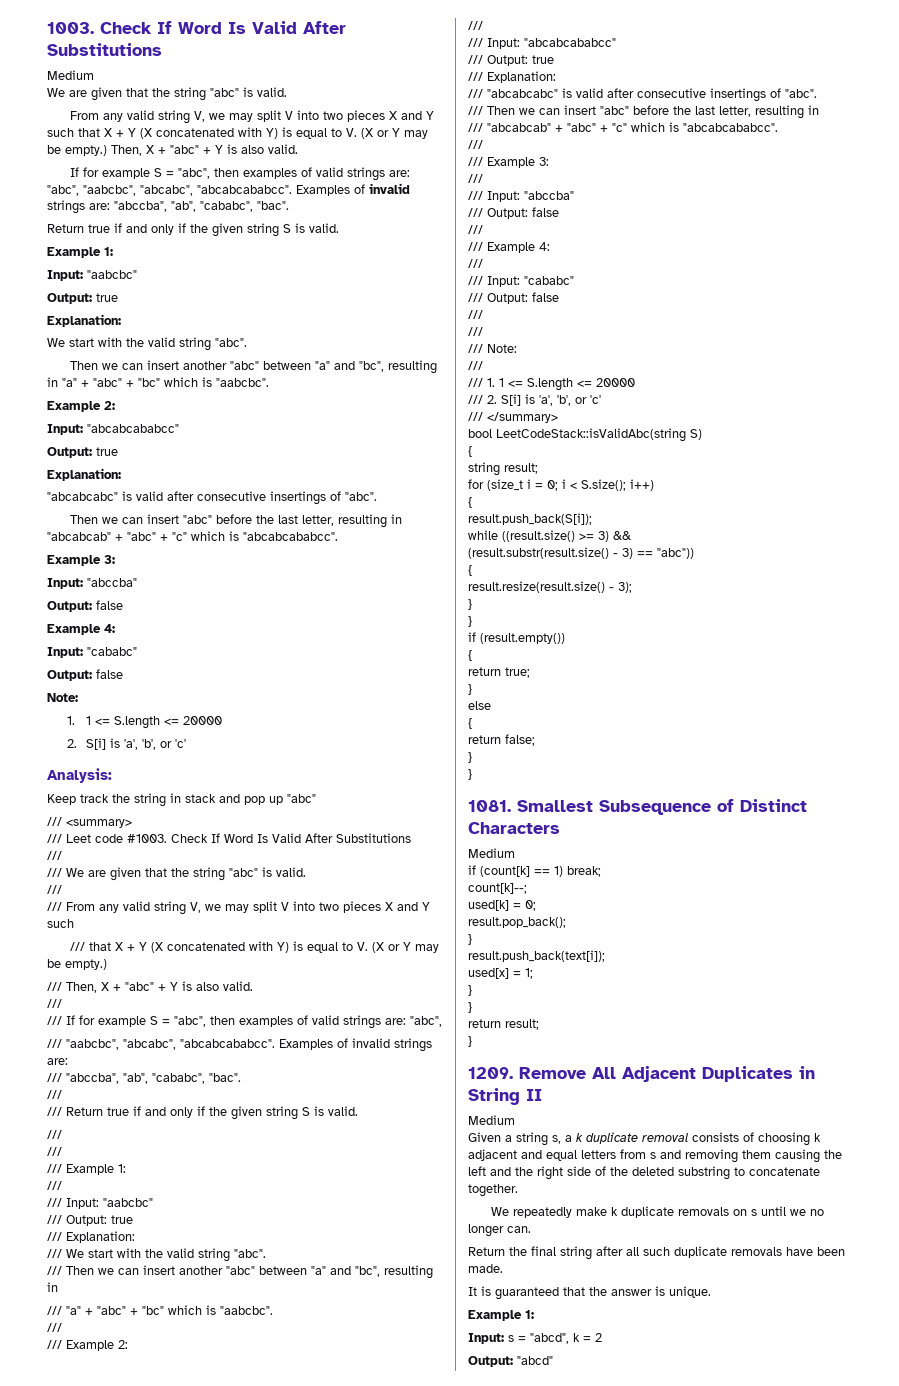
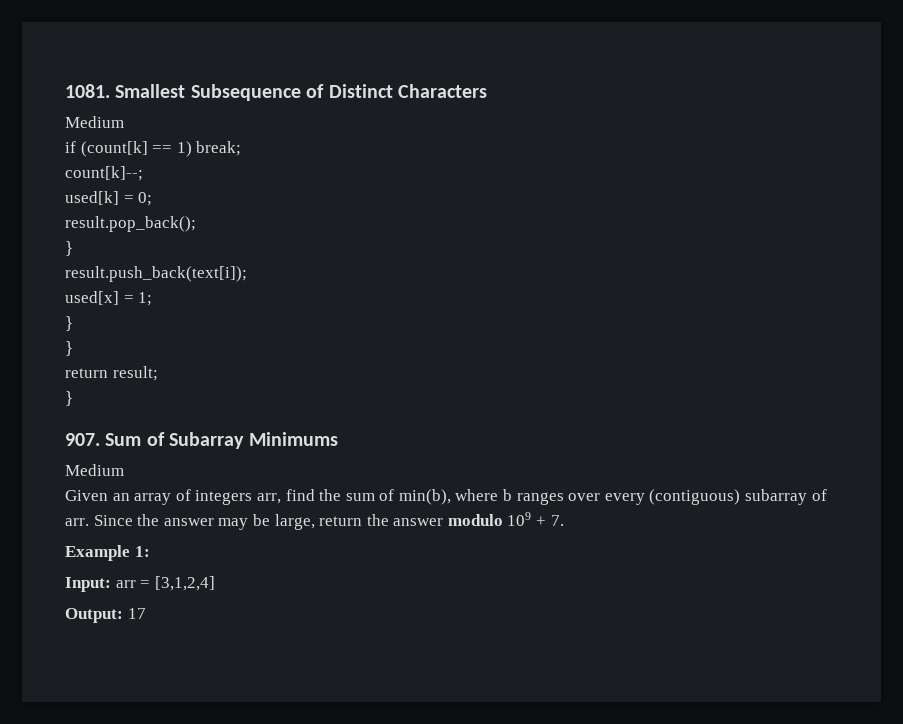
- 1003. Check If Word Is Valid After Substitutions
- Medium
- We are given that the string "abc" is valid.
- From any valid string V, we may split V into two pieces X and Y such that X + Y (X concatenated with Y) is equal to V. (X or Y may be empty.) Then, X + "abc" + Y is also valid.
- If for example S = "abc", then examples of valid strings are: "abc", "aabcbc", "abcabc", "abcabcababcc". Examples of invalid strings are: "abccba", "ab", "cababc", "bac".
- Return true if and only if the given string S is valid.
- Example 1:
- Input: "aabcbc"
- Output: true
- Explanation:
- We start with the valid string "abc".
- Then we can insert another "abc" between "a" and "bc", resulting in "a" + "abc" + "bc" which is "aabcbc".
- Example 2:
- Input: "abcabcababcc"
- Output: true
- Explanation:
- "abcabcabc" is valid after consecutive insertings of "abc".
- Then we can insert "abc" before the last letter, resulting in "abcabcab" + "abc" + "c" which is "abcabcababcc".
- Example 3:
- Input: "abccba"
- Output: false
- Example 4:
- Input: "cababc"
- Output: false
- Note:
- 1. 1 <= S.length <= 20000
- 2. S[i] is 'a', 'b', or 'c'
- Analysis:
- Keep track the string in stack and pop up "abc"
- /// <summary>
- /// Leet code #1003. Check If Word Is Valid After Substitutions
- ///
- /// We are given that the string "abc" is valid.
- ///
- /// From any valid string V, we may split V into two pieces X and Y such
- /// that X + Y (X concatenated with Y) is equal to V. (X or Y may be empty.)
- /// Then, X + "abc" + Y is also valid.
- ///
- /// If for example S = "abc", then examples of valid strings are: "abc",
- /// "aabcbc", "abcabc", "abcabcababcc". Examples of invalid strings are:
- /// "abccba", "ab", "cababc", "bac".
- ///
- /// Return true if and only if the given string S is valid.
- ///
- ///
- /// Example 1:
- ///
- /// Input: "aabcbc"
- /// Output: true
- /// Explanation:
- /// We start with the valid string "abc".
- /// Then we can insert another "abc" between "a" and "bc", resulting in
- /// "a" + "abc" + "bc" which is "aabcbc".
- ///
- /// Example 2:
- ///
- /// Input: "abcabcababcc"
- /// Output: true
- /// Explanation:
- /// "abcabcabc" is valid after consecutive insertings of "abc".
- /// Then we can insert "abc" before the last letter, resulting in
- /// "abcabcab" + "abc" + "c" which is "abcabcababcc".
- ///
- /// Example 3:
- ///
- /// Input: "abccba"
- /// Output: false
- ///
- /// Example 4:
- ///
- /// Input: "cababc"
- /// Output: false
- ///
- ///
- /// Note:
- ///
- /// 1. 1 <= S.length <= 20000
- /// 2. S[i] is 'a', 'b', or 'c'
- /// </summary>
- bool LeetCodeStack::isValidAbc(string S)
- {
- string result;
- for (size_t i = 0; i < S.size(); i++)
- {
- result.push_back(S[i]);
- while ((result.size() >= 3) &&
- (result.substr(result.size() - 3) == "abc"))
- {
- result.resize(result.size() - 3);
- }
- }
- if (result.empty())
- {
- return true;
- }
- else
- {
- return false;
- }
- }
- 1209. Remove All Adjacent Duplicates in String II
+ 907. Sum of Subarray Minimums
  Medium
- Given a string s, a k duplicate removal consists of choosing k adjacent and equal letters from s and removing them causing the left and the right side of the deleted substring to concatenate together.
- We repeatedly make k duplicate removals on s until we no longer can.
- Return the final string after all such duplicate removals have been made.
- It is guaranteed that the answer is unique.
+ Given an array of integers arr, find the sum of min(b), where b ranges over every (contiguous) subarray of arr. Since the answer may be large, return the answer modulo 109 + 7.
  Example 1:
- Input: s = "abcd", k = 2
- Output: "abcd"
+ Input: arr = [3,1,2,4]
+ Output: 17

